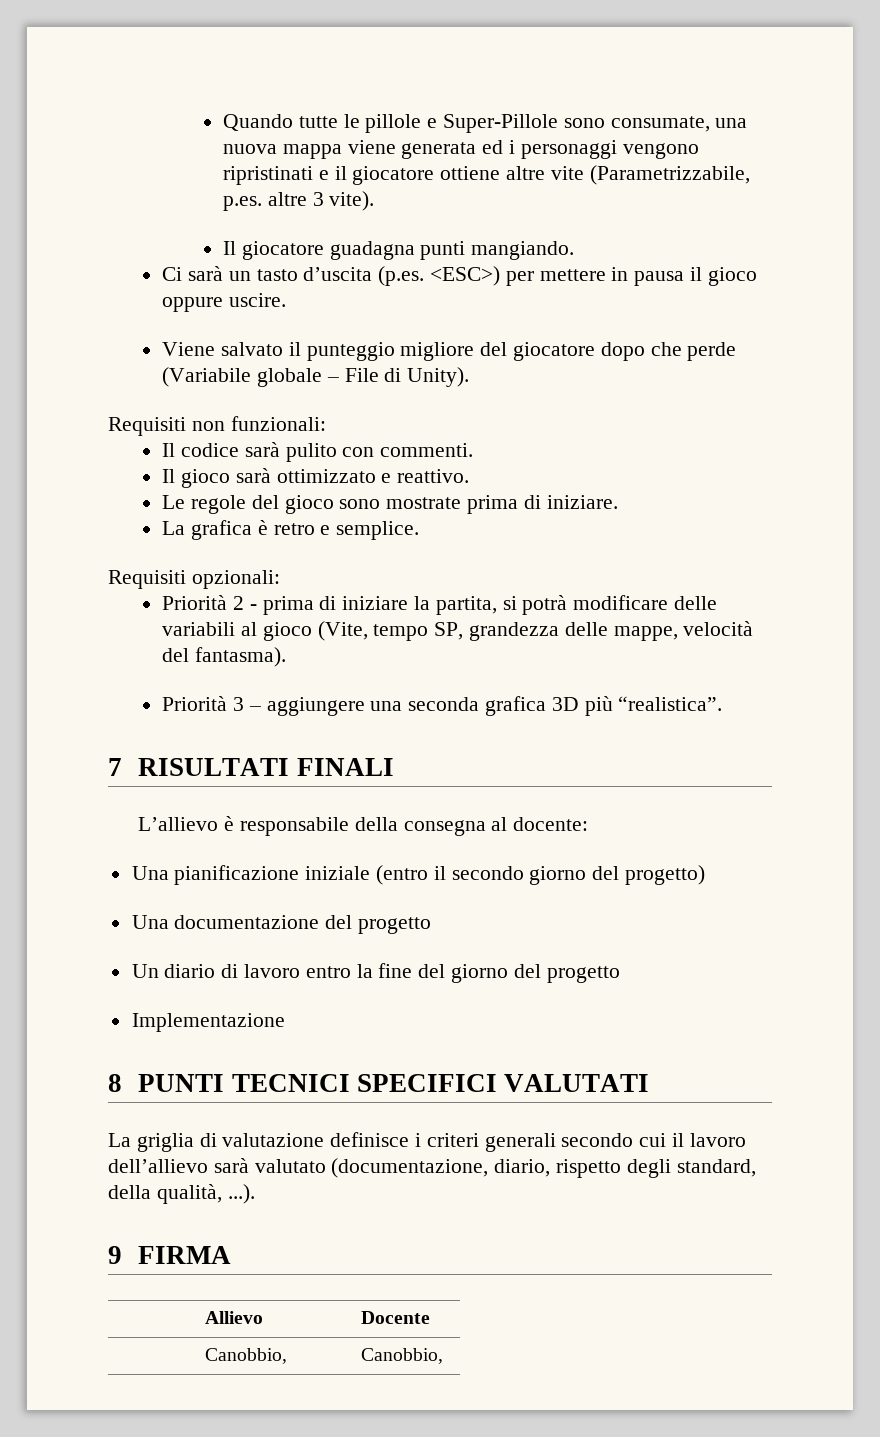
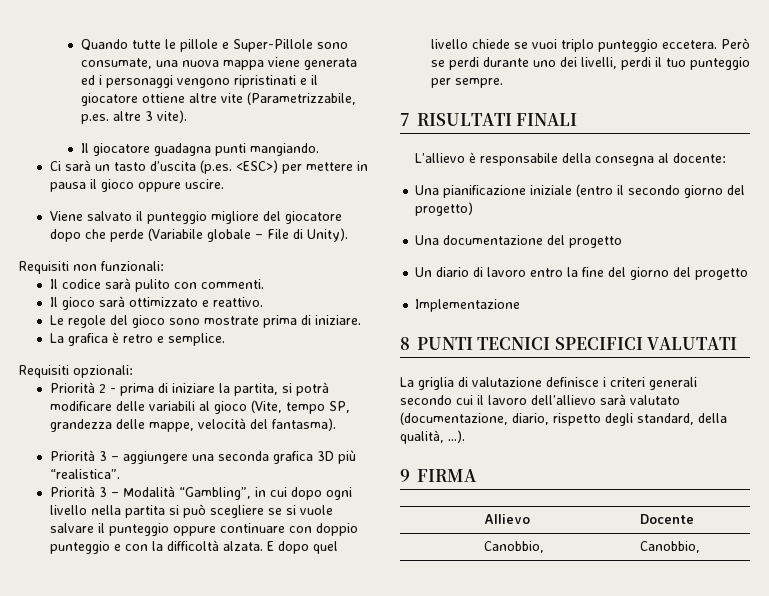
+ Priorità 3 – Modalità “Gambling”, in cui dopo ogni livello nella partita si può scegliere se si vuole salvare il punteggio oppure continuare con doppio punteggio e con la difficoltà alzata. E dopo quel livello chiede se vuoi triplo punteggio eccetera. Però se perdi durante uno dei livelli, perdi il tuo punteggio per sempre.

